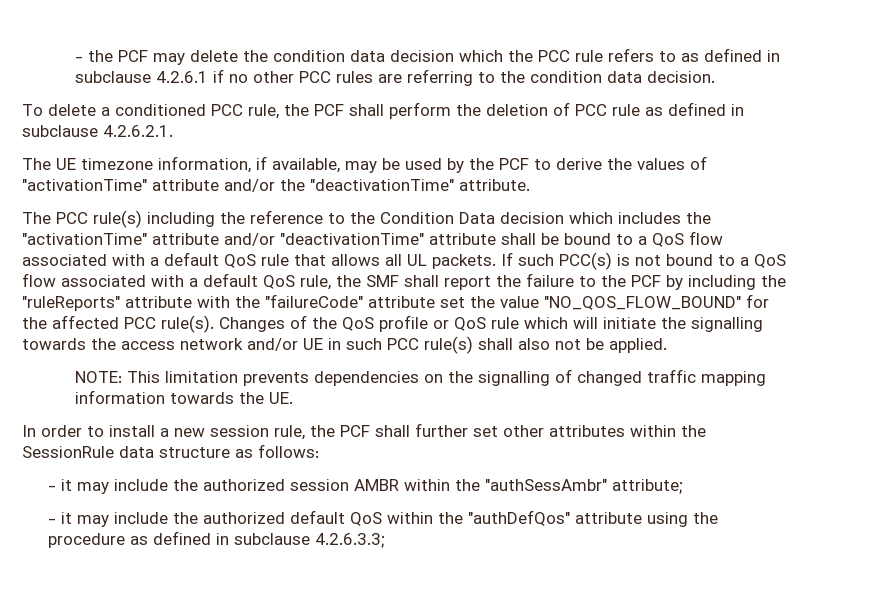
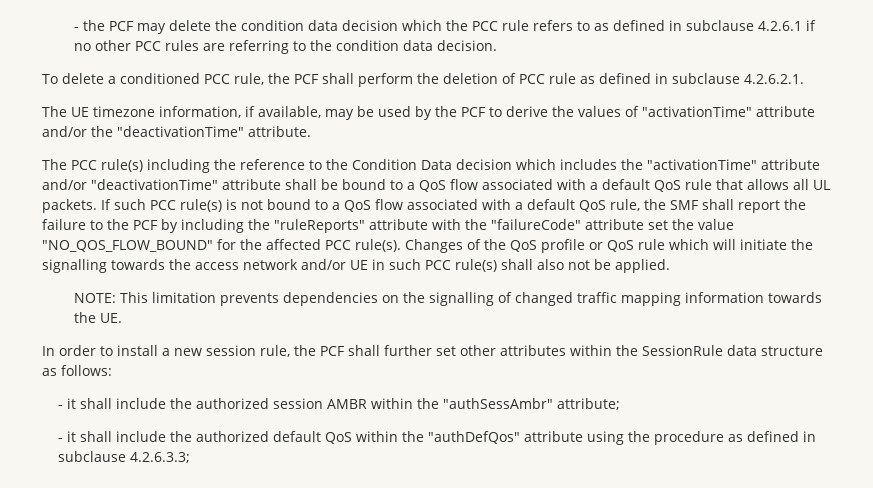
- If such PCC(s) is not bound to a QoS flow associated with a default QoS rule, the SMF shall report the failure to the PCF by including the "ruleReports" attribute with the "failureCode" attribute set the value "NO_QOS_FLOW_BOUND" for the affected PCC rule(s).
+ If such PCC rule(s) is not bound to a QoS flow associated with a default QoS rule, the SMF shall report the failure to the PCF by including the "ruleReports" attribute with the "failureCode" attribute set the value "NO_QOS_FLOW_BOUND" for the affected PCC rule(s).
- - it may include the authorized session AMBR within the "authSessAmbr" attribute;
+ - it shall include the authorized session AMBR within the "authSessAmbr" attribute;
- - it may include the authorized default QoS within the "authDefQos" attribute using the procedure as defined in subclause 4.2.6.3.3;
+ - it shall include the authorized default QoS within the "authDefQos" attribute using the procedure as defined in subclause 4.2.6.3.3;

